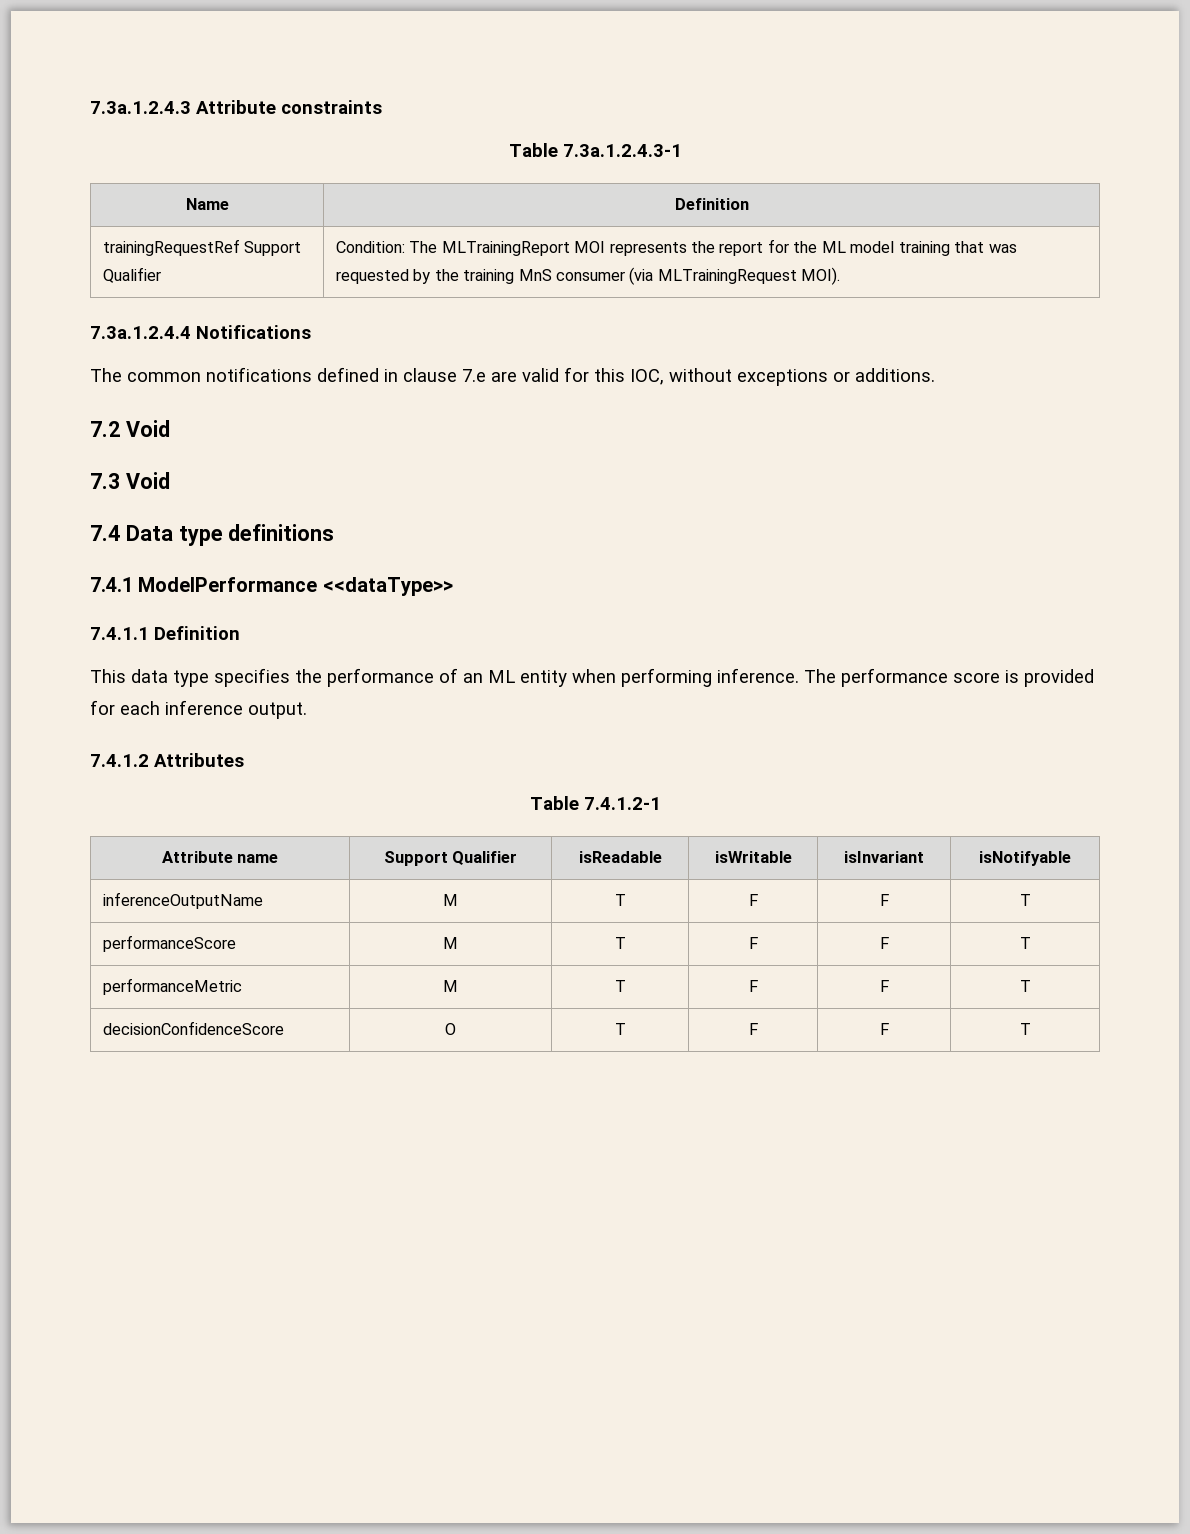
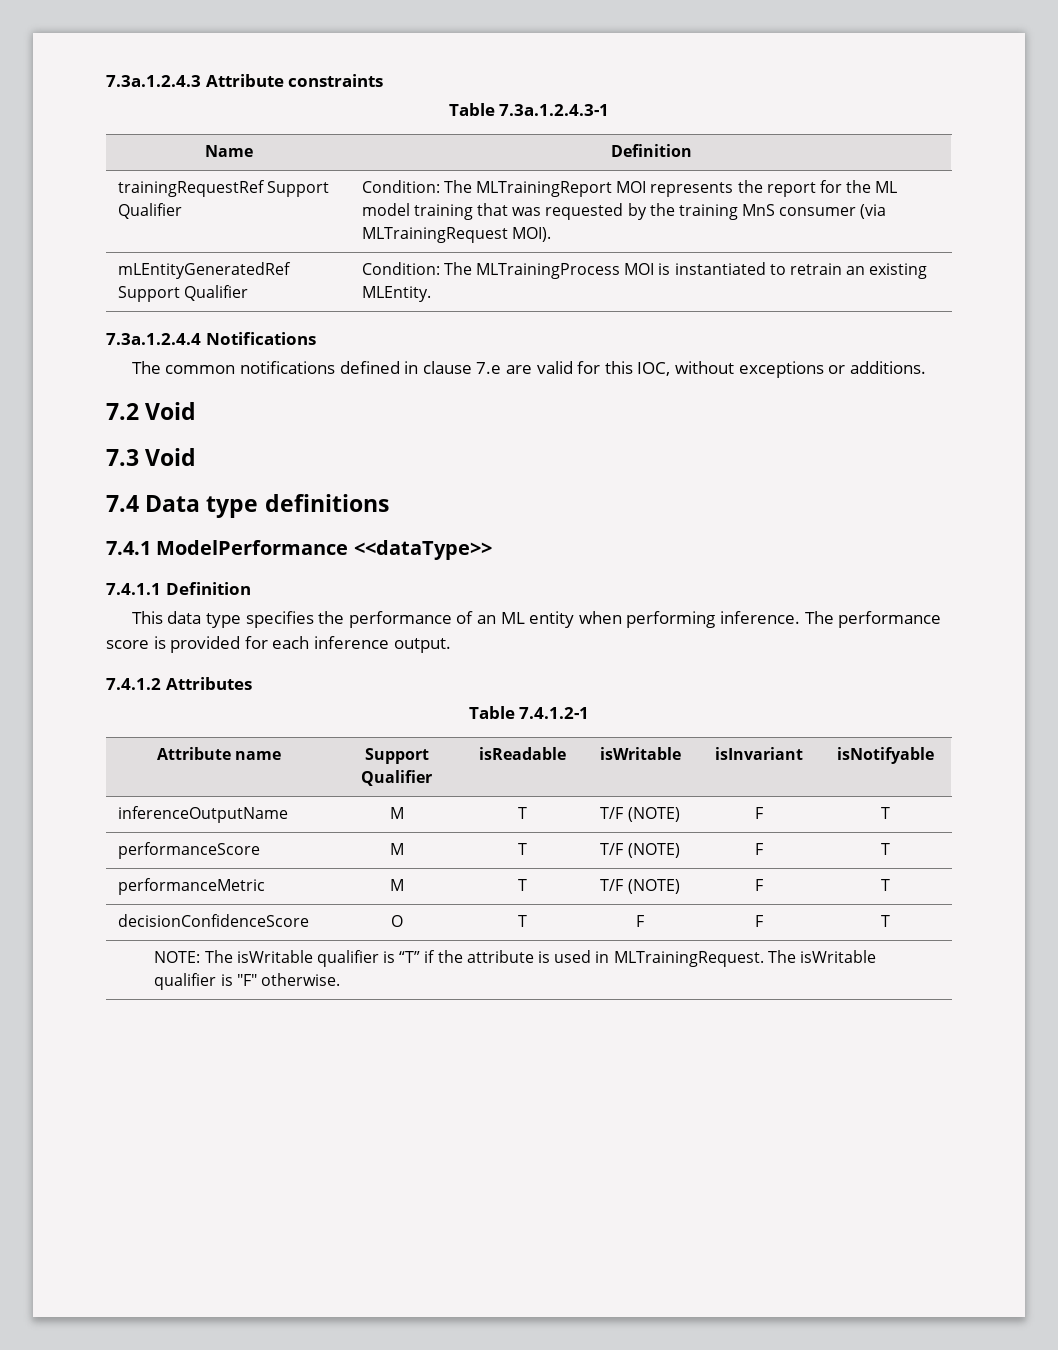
+ mLEntityGeneratedRef Support Qualifier | Condition: The MLTrainingProcess MOI is instantiated to retrain an existing MLEntity.
- inferenceOutputName | M | T | F | F | T
+ inferenceOutputName | M | T | T/F (NOTE) | F | T
- performanceScore | M | T | F | F | T
+ performanceScore | M | T | T/F (NOTE) | F | T
- performanceMetric | M | T | F | F | T
+ performanceMetric | M | T | T/F (NOTE) | F | T
+ NOTE: The isWritable qualifier is “T” if the attribute is used in MLTrainingRequest. The isWritable qualifier is "F" otherwise.

